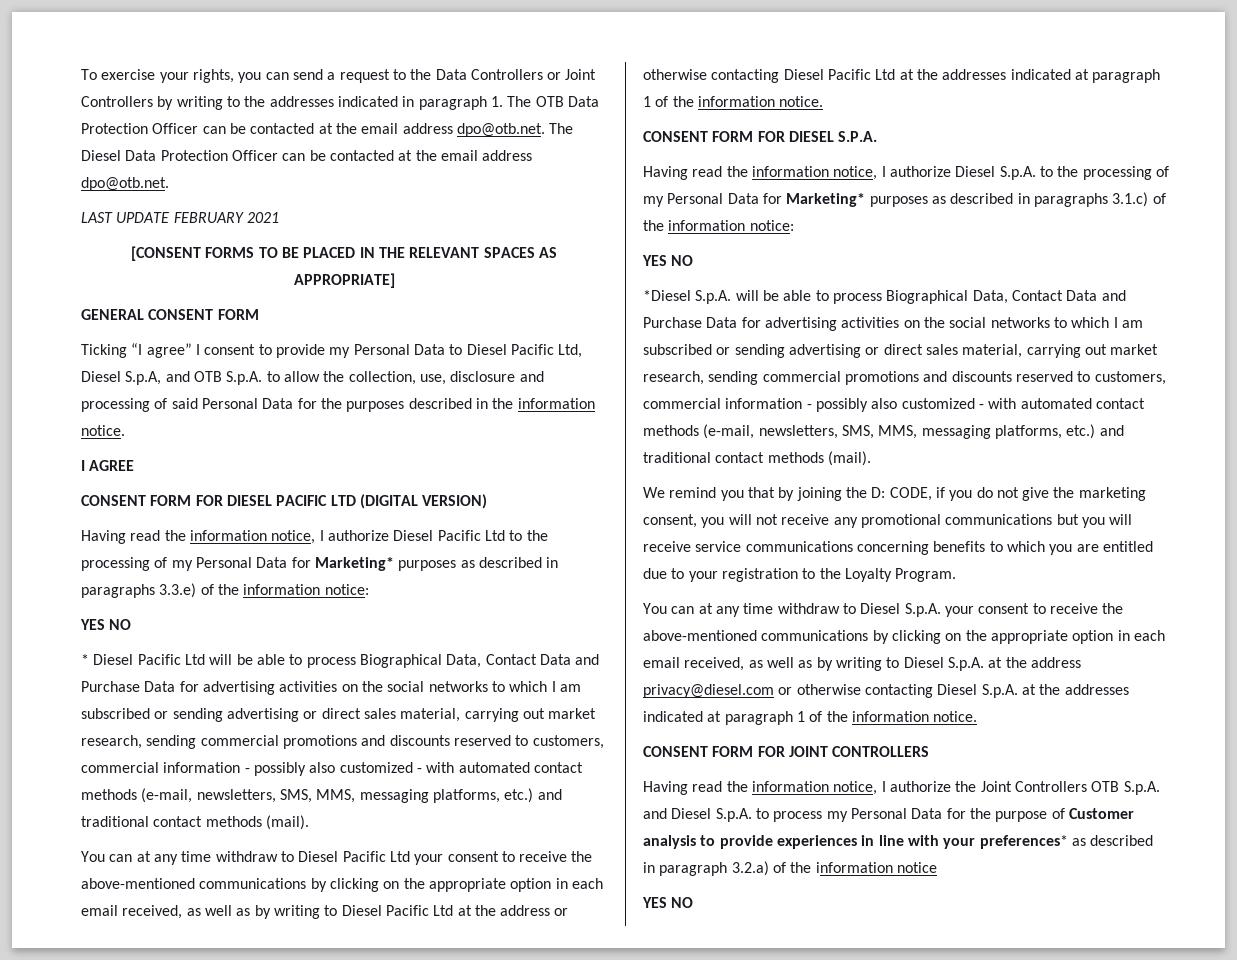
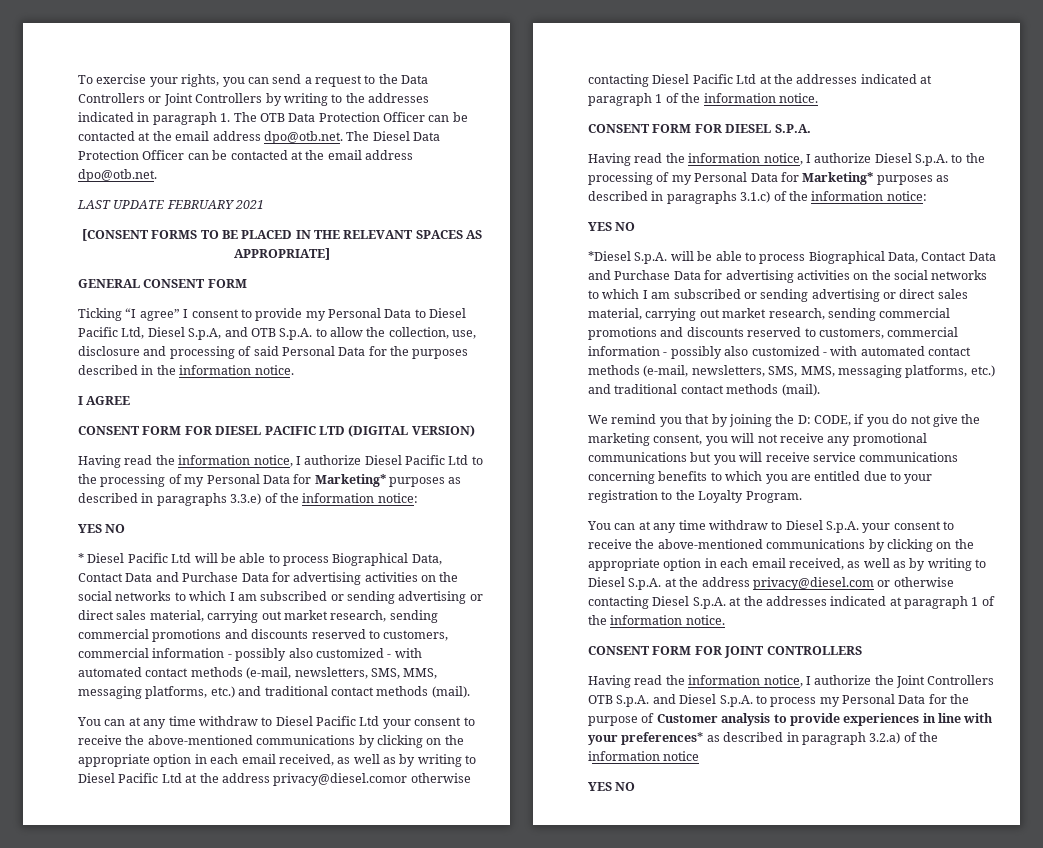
- You can at any time withdraw to Diesel Pacific Ltd your consent to receive the above-mentioned communications by clicking on the appropriate option in each email received, as well as by writing to Diesel Pacific Ltd at the address or otherwise contacting Diesel Pacific Ltd at the addresses indicated at paragraph 1 of the information notice.
+ You can at any time withdraw to Diesel Pacific Ltd your consent to receive the above-mentioned communications by clicking on the appropriate option in each email received, as well as by writing to Diesel Pacific Ltd at the address privacy@diesel.comor otherwise contacting Diesel Pacific Ltd at the addresses indicated at paragraph 1 of the information notice.

